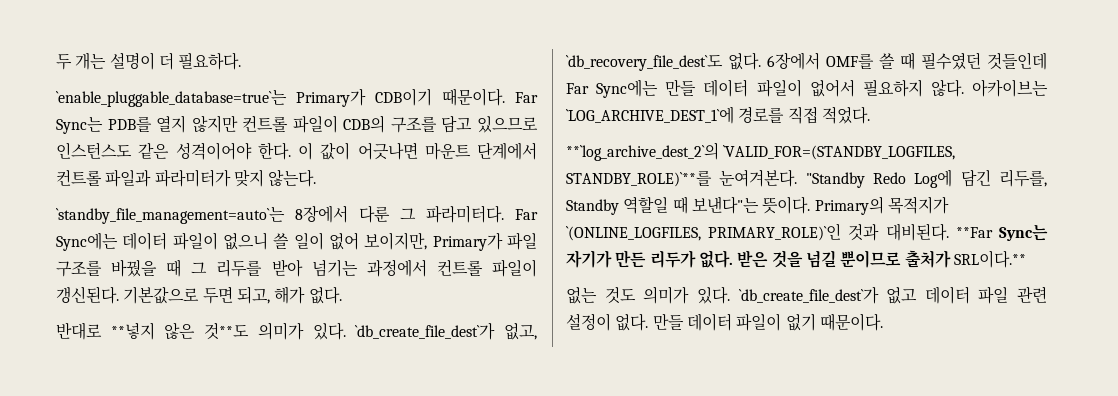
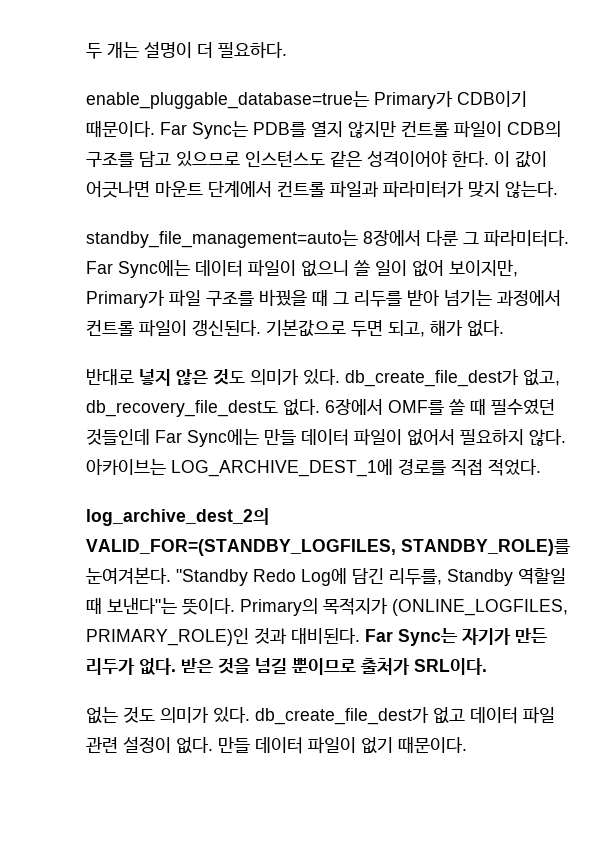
- `enable_pluggable_database=true`는 Primary가 CDB이기 때문이다.
+ enable_pluggable_database=true는 Primary가 CDB이기 때문이다.
- `standby_file_management=auto`는 8장에서 다룬 그 파라미터다.
+ standby_file_management=auto는 8장에서 다룬 그 파라미터다.
- 반대로 **넣지 않은 것**도 의미가 있다. `db_create_file_dest`가 없고, `db_recovery_file_dest`도 없다.
+ 반대로 넣지 않은 것도 의미가 있다. db_create_file_dest가 없고, db_recovery_file_dest도 없다.
- 아카이브는 `LOG_ARCHIVE_DEST_1`에 경로를 직접 적었다.
+ 아카이브는 LOG_ARCHIVE_DEST_1에 경로를 직접 적었다.
- **`log_archive_dest_2`의 `VALID_FOR=(STANDBY_LOGFILES, STANDBY_ROLE)`**를 눈여겨본다.
+ log_archive_dest_2의 VALID_FOR=(STANDBY_LOGFILES, STANDBY_ROLE)를 눈여겨본다.
- Primary의 목적지가 `(ONLINE_LOGFILES, PRIMARY_ROLE)`인 것과 대비된다.
+ Primary의 목적지가 (ONLINE_LOGFILES, PRIMARY_ROLE)인 것과 대비된다.
- **Far Sync는 자기가 만든 리두가 없다.
+ Far Sync는 자기가 만든 리두가 없다.
- 받은 것을 넘길 뿐이므로 출처가 SRL이다.**
+ 받은 것을 넘길 뿐이므로 출처가 SRL이다.
- 없는 것도 의미가 있다. `db_create_file_dest`가 없고 데이터 파일 관련 설정이 없다.
+ 없는 것도 의미가 있다. db_create_file_dest가 없고 데이터 파일 관련 설정이 없다.

